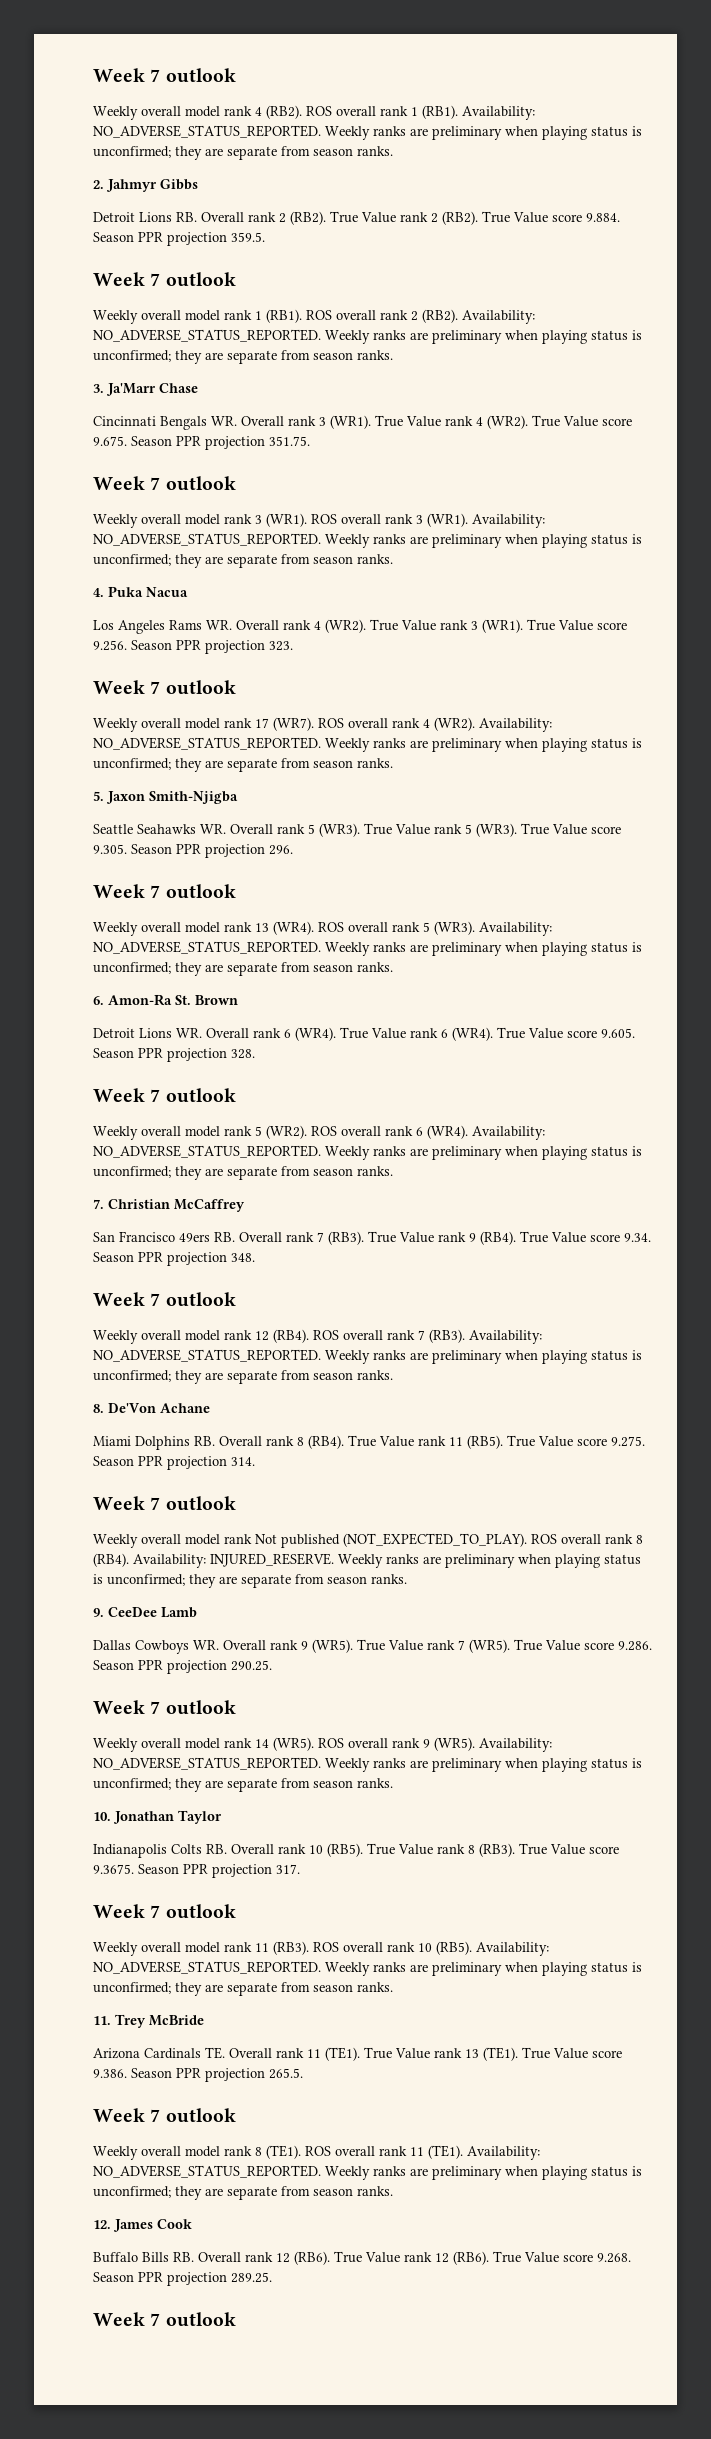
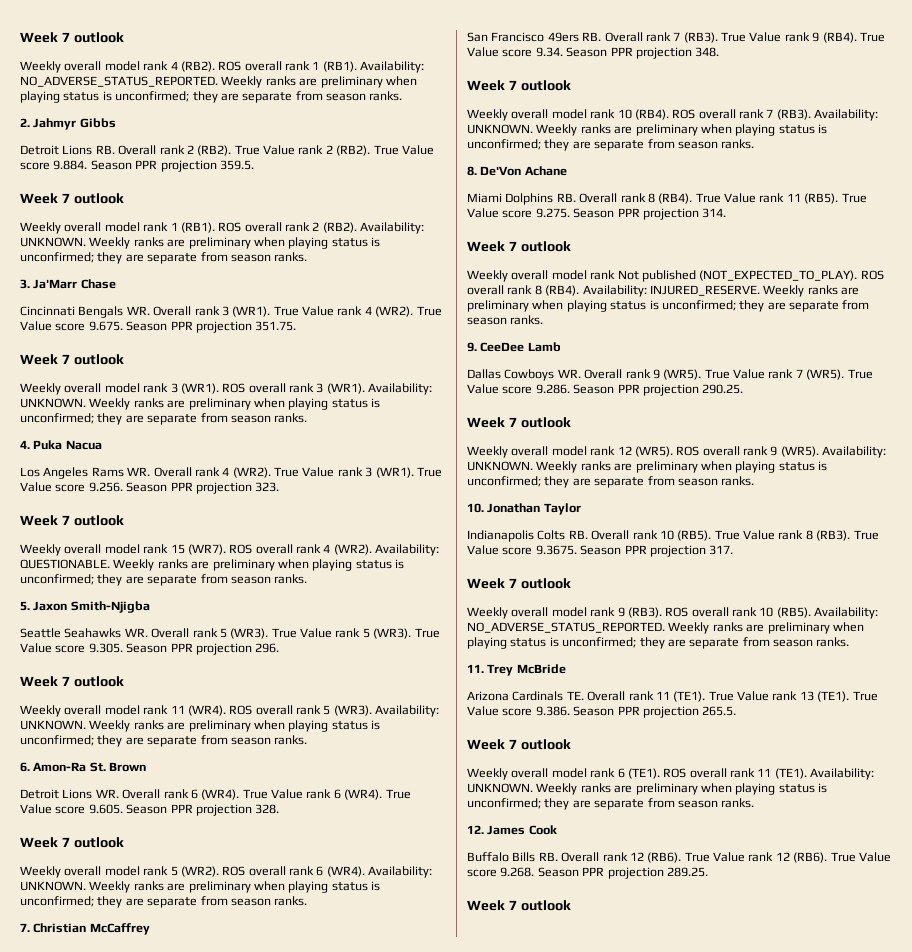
- ROS overall rank 2 (RB2). Availability: NO_ADVERSE_STATUS_REPORTED.
+ ROS overall rank 2 (RB2). Availability: UNKNOWN.
- ROS overall rank 3 (WR1). Availability: NO_ADVERSE_STATUS_REPORTED.
+ ROS overall rank 3 (WR1). Availability: UNKNOWN.
- Weekly overall model rank 17 (WR7).
+ Weekly overall model rank 15 (WR7).
- ROS overall rank 4 (WR2). Availability: NO_ADVERSE_STATUS_REPORTED.
+ ROS overall rank 4 (WR2). Availability: QUESTIONABLE.
- Weekly overall model rank 13 (WR4).
+ Weekly overall model rank 11 (WR4).
- ROS overall rank 5 (WR3). Availability: NO_ADVERSE_STATUS_REPORTED.
+ ROS overall rank 5 (WR3). Availability: UNKNOWN.
- ROS overall rank 6 (WR4). Availability: NO_ADVERSE_STATUS_REPORTED.
+ ROS overall rank 6 (WR4). Availability: UNKNOWN.
- Weekly overall model rank 12 (RB4).
+ Weekly overall model rank 10 (RB4).
- ROS overall rank 7 (RB3). Availability: NO_ADVERSE_STATUS_REPORTED.
+ ROS overall rank 7 (RB3). Availability: UNKNOWN.
- Weekly overall model rank 14 (WR5).
+ Weekly overall model rank 12 (WR5).
- ROS overall rank 9 (WR5). Availability: NO_ADVERSE_STATUS_REPORTED.
+ ROS overall rank 9 (WR5). Availability: UNKNOWN.
- Weekly overall model rank 11 (RB3).
+ Weekly overall model rank 9 (RB3).
- Weekly overall model rank 8 (TE1).
+ Weekly overall model rank 6 (TE1).
- ROS overall rank 11 (TE1). Availability: NO_ADVERSE_STATUS_REPORTED.
+ ROS overall rank 11 (TE1). Availability: UNKNOWN.

